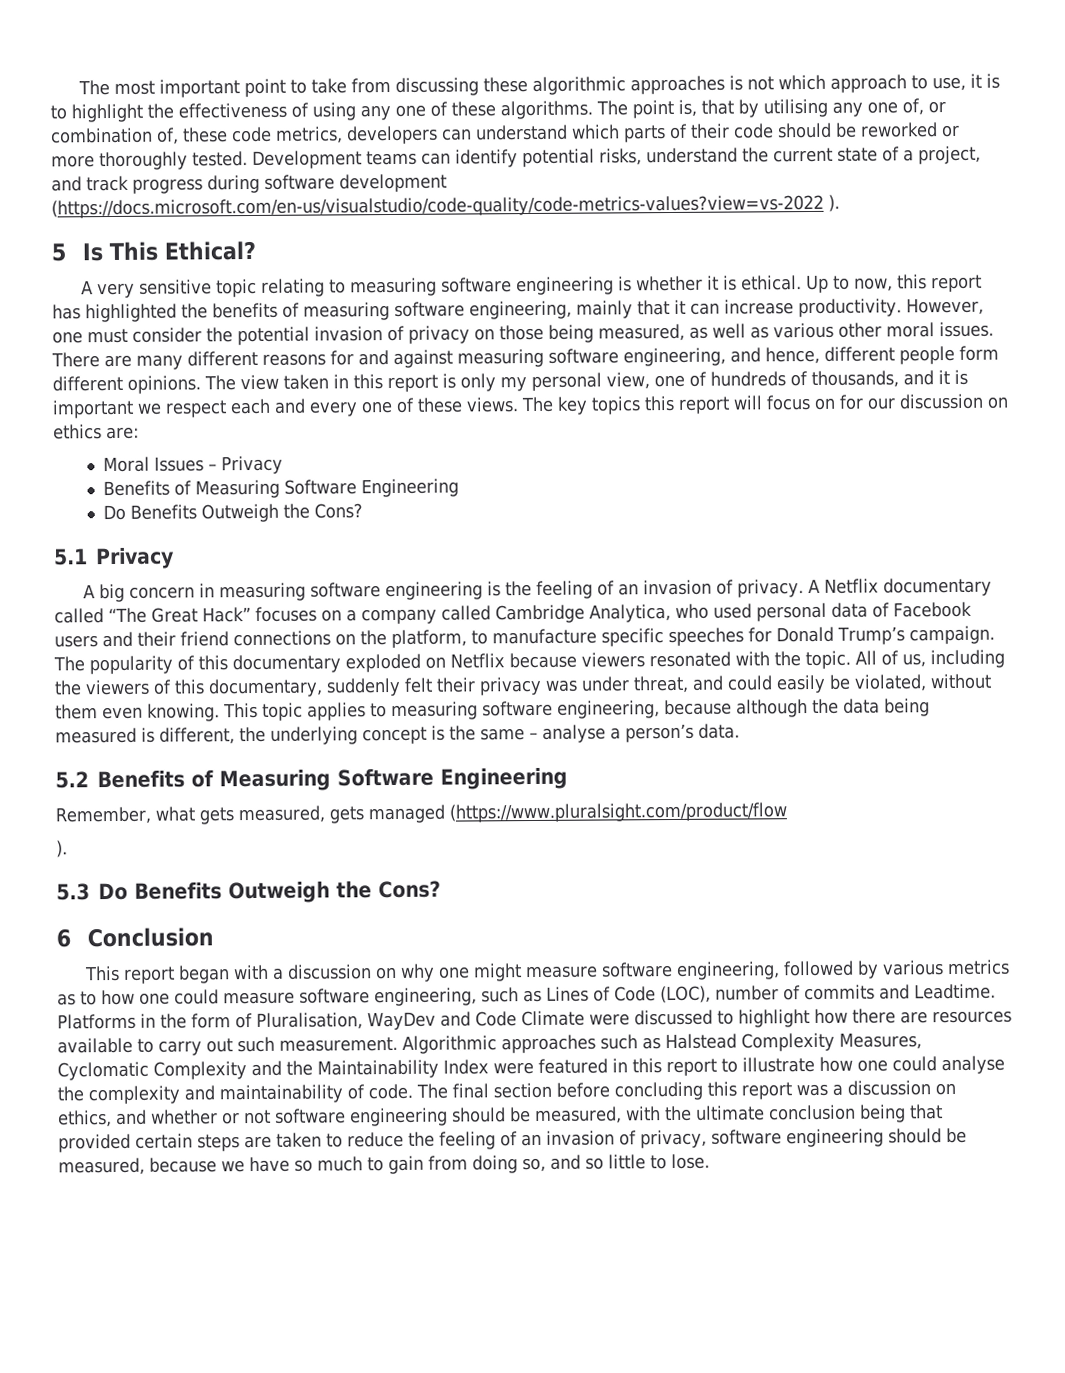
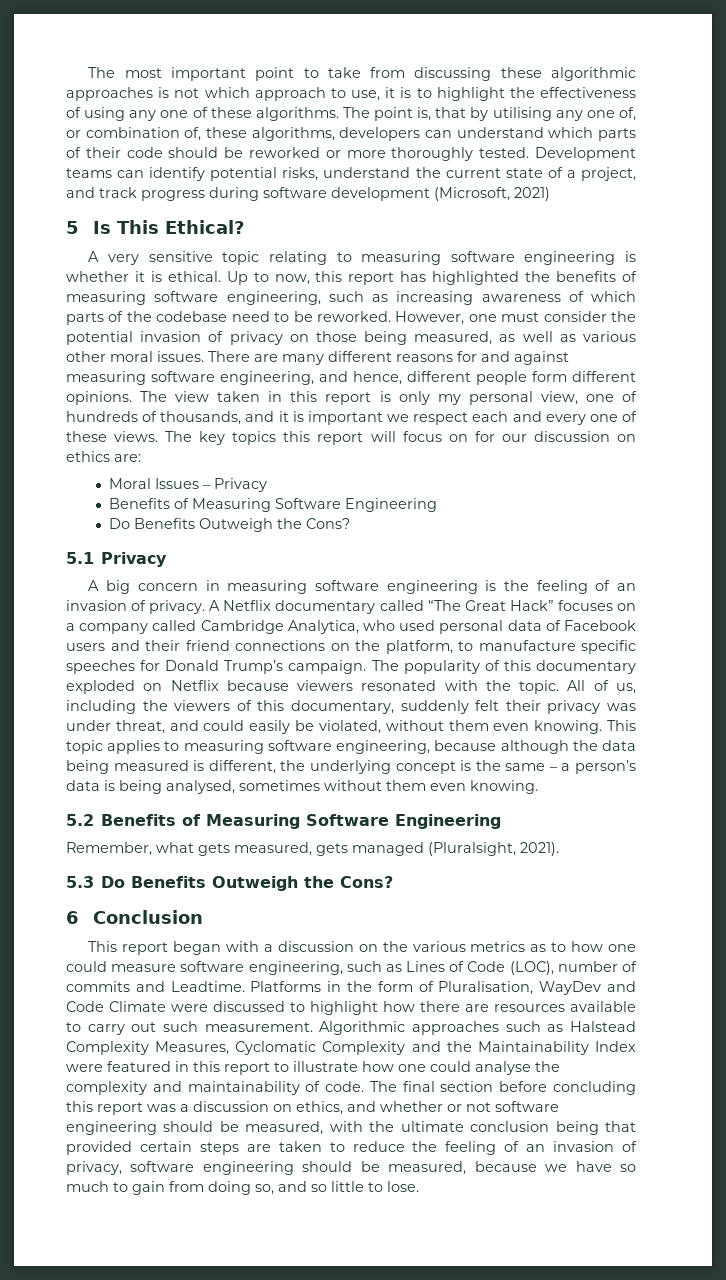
- The point is, that by utilising any one of, or combination of, these code metrics, developers can understand which parts of their code should be reworked or more thoroughly tested.
+ The point is, that by utilising any one of, or combination of, these algorithms, developers can understand which parts of their code should be reworked or more thoroughly tested.
- Development teams can identify potential risks, understand the current state of a project, and track progress during software development (https://docs.microsoft.com/en-us/visualstudio/code-quality/code-metrics-values?view=vs-2022 ).
+ Development teams can identify potential risks, understand the current state of a project, and track progress during software development (Microsoft, 2021)
- Up to now, this report has highlighted the benefits of measuring software engineering, mainly that it can increase productivity.
+ Up to now, this report has highlighted the benefits of measuring software engineering, such as increasing awareness of which parts of the codebase need to be reworked.
- This topic applies to measuring software engineering, because although the data being measured is different, the underlying concept is the same – analyse a person’s data.
+ This topic applies to measuring software engineering, because although the data being measured is different, the underlying concept is the same – a person’s data is being analysed, sometimes without them even knowing.
- Remember, what gets measured, gets managed (https://www.pluralsight.com/product/flow
- ).
+ Remember, what gets measured, gets managed (Pluralsight, 2021).
- This report began with a discussion on why one might measure software engineering, followed by various metrics as to how one could measure software engineering, such as Lines of Code (LOC), number of commits and Leadtime.
+ This report began with a discussion on the various metrics as to how one could measure software engineering, such as Lines of Code (LOC), number of commits and Leadtime.

